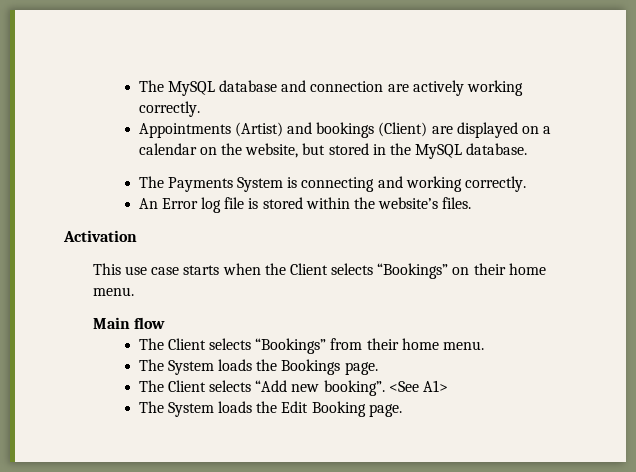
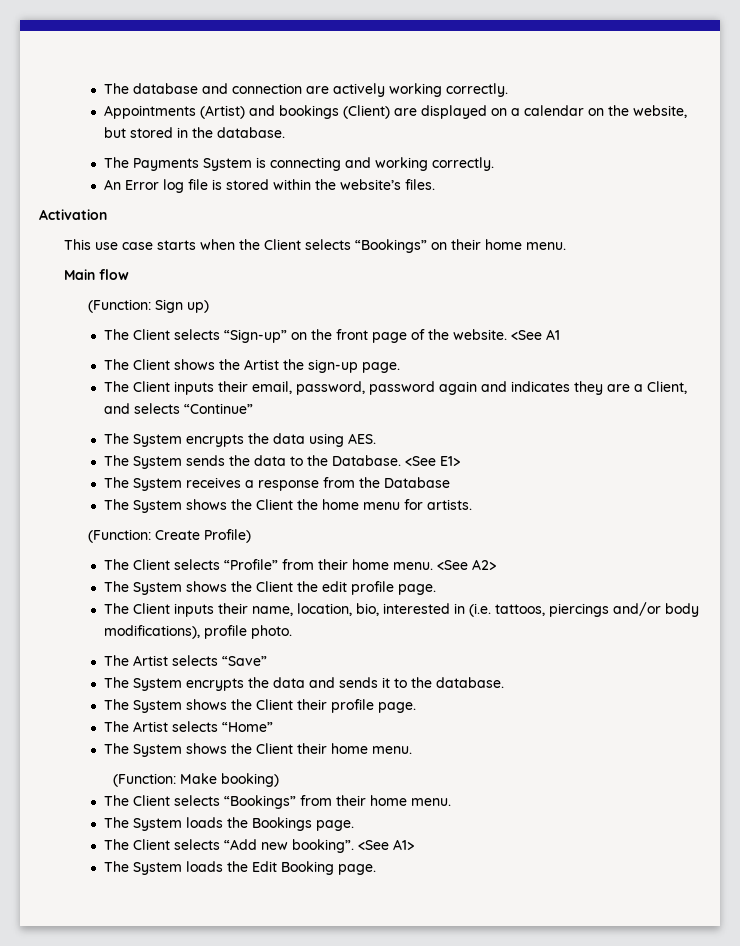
- The MySQL database and connection are actively working correctly.
+ The database and connection are actively working correctly.
- Appointments (Artist) and bookings (Client) are displayed on a calendar on the website, but stored in the MySQL database.
+ Appointments (Artist) and bookings (Client) are displayed on a calendar on the website, but stored in the database.
+ (Function: Sign up)
+ The Client selects “Sign-up” on the front page of the website. <See A1
+ The Client shows the Artist the sign-up page.
+ The Client inputs their email, password, password again and indicates they are a Client, and selects “Continue”
+ The System encrypts the data using AES.
+ The System sends the data to the Database. <See E1>
+ The System receives a response from the Database
+ The System shows the Client the home menu for artists.
+ (Function: Create Profile)
+ The Client selects “Profile” from their home menu. <See A2>
+ The System shows the Client the edit profile page.
+ The Client inputs their name, location, bio, interested in (i.e. tattoos, piercings and/or body modifications), profile photo.
+ The Artist selects “Save”
+ The System encrypts the data and sends it to the database.
+ The System shows the Client their profile page.
+ The Artist selects “Home”
+ The System shows the Client their home menu.
+ (Function: Make booking)

